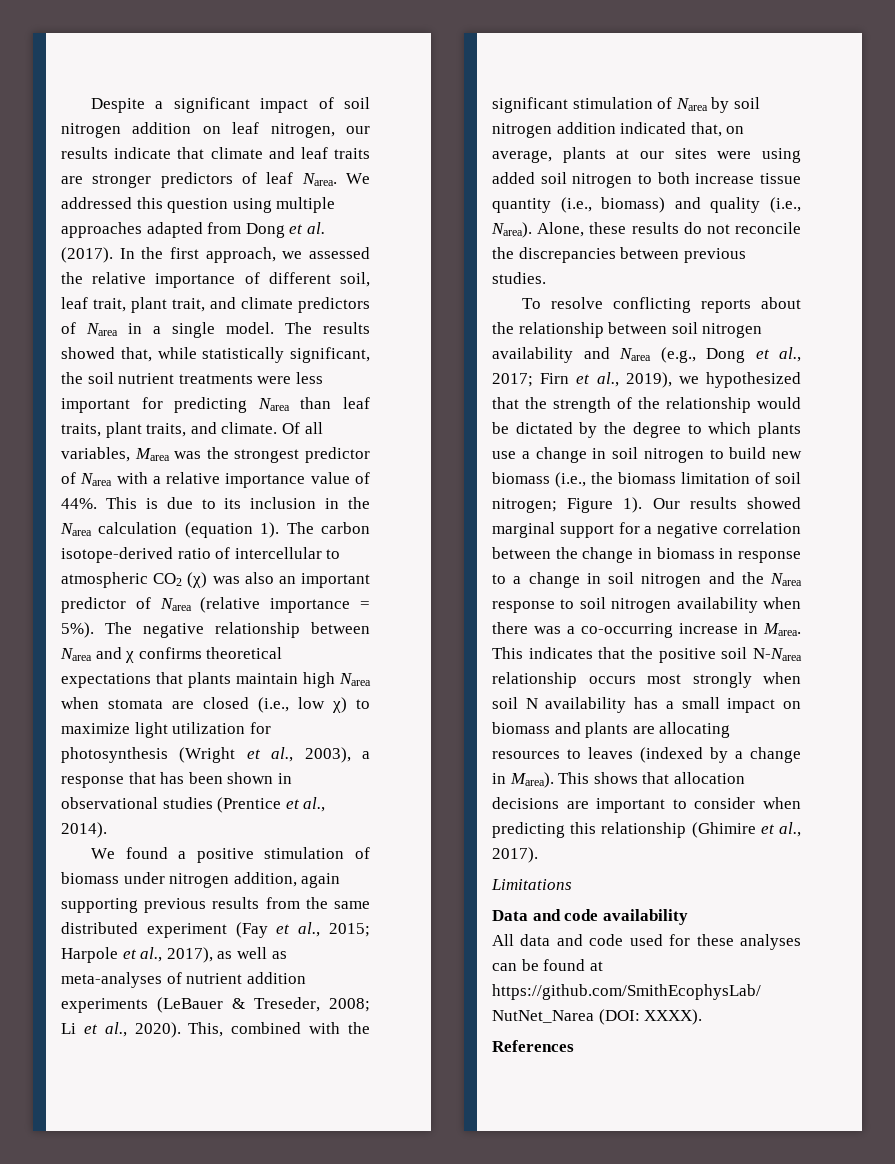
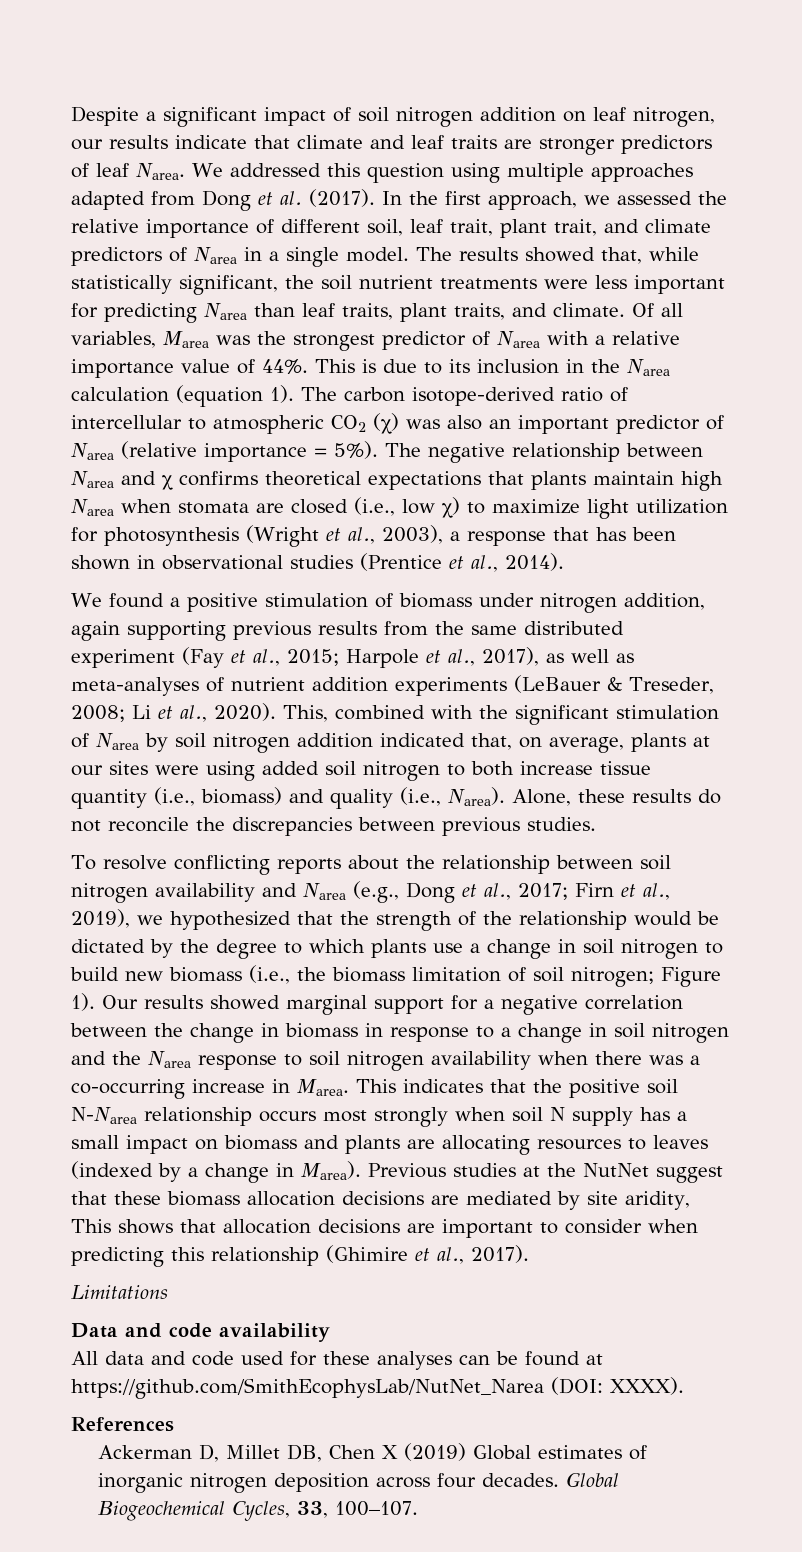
- This indicates that the positive soil N-Narea relationship occurs most strongly when soil N availability has a small impact on biomass and plants are allocating resources to leaves (indexed by a change in Marea).
+ This indicates that the positive soil N-Narea relationship occurs most strongly when soil N supply has a small impact on biomass and plants are allocating resources to leaves (indexed by a change in Marea).
- This shows that allocation decisions are important to consider when predicting this relationship (Ghimire et al., 2017).
+ Previous studies at the NutNet suggest that these biomass allocation decisions are mediated by site aridity, This shows that allocation decisions are important to consider when predicting this relationship (Ghimire et al., 2017).
+ Ackerman D, Millet DB, Chen X (2019) Global estimates of inorganic nitrogen deposition across four decades. Global Biogeochemical Cycles, 33, 100–107.

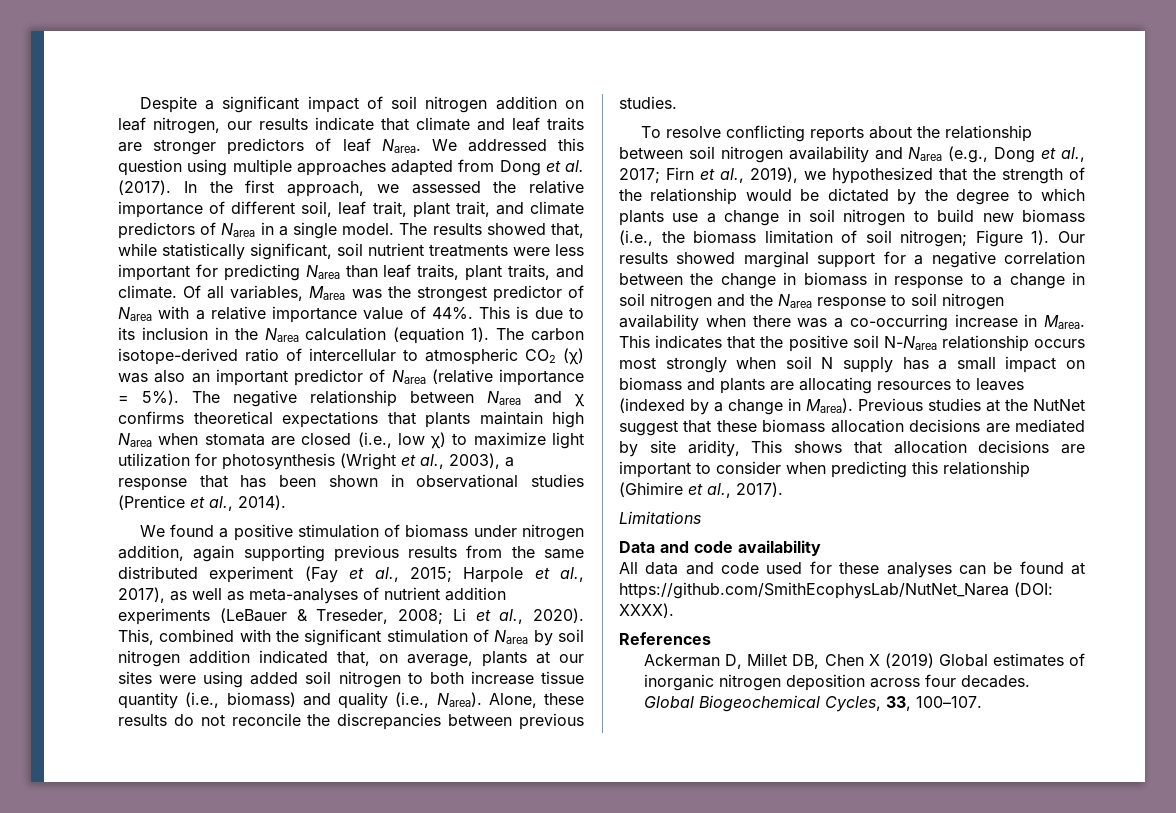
- The results showed that, while statistically significant, the soil nutrient treatments were less important for predicting Narea than leaf traits, plant traits, and climate.
+ The results showed that, while statistically significant, soil nutrient treatments were less important for predicting Narea than leaf traits, plant traits, and climate.

